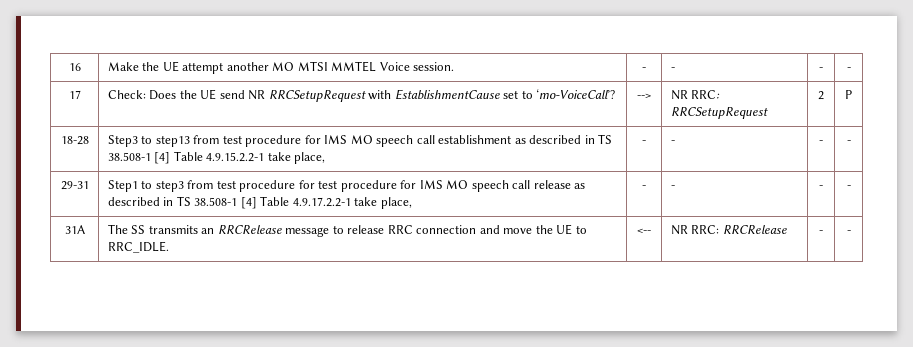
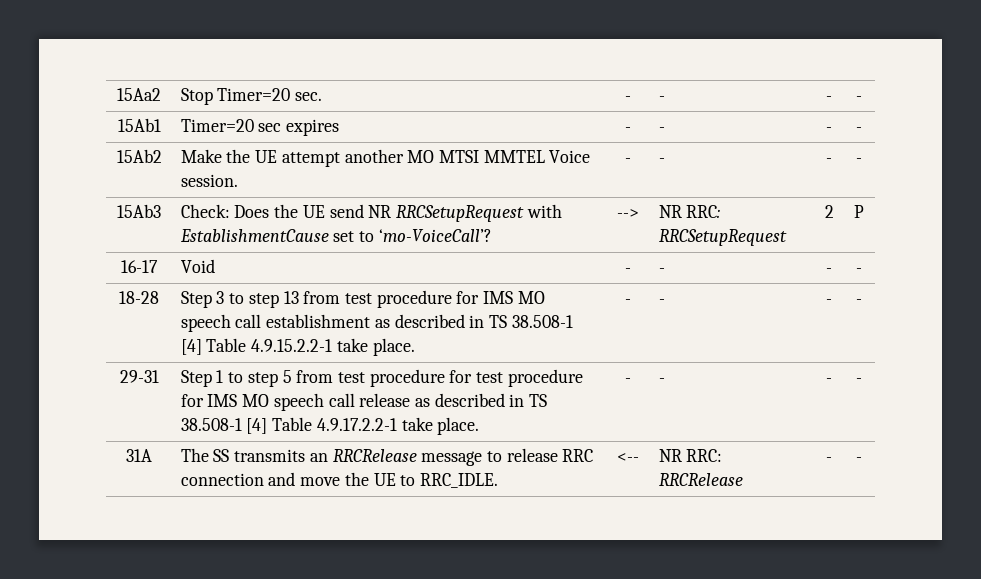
- 16 | Make the UE attempt another MO MTSI MMTEL Voice session. | - | - | - | -
+ 15Aa2 | Stop Timer=20 sec. | - | - | - | -
+ 15Ab1 | Timer=20 sec expires | - | - | - | -
+ 15Ab2 | Make the UE attempt another MO MTSI MMTEL Voice session. | - | - | - | -
- 17 | Check: Does the UE send NR RRCSetupRequest with EstablishmentCause set to ‘mo-VoiceCall’? | --> | NR RRC: RRCSetupRequest | 2 | P
+ 15Ab3 | Check: Does the UE send NR RRCSetupRequest with EstablishmentCause set to ‘mo-VoiceCall’? | --> | NR RRC: RRCSetupRequest | 2 | P
- 18-28 | Step3 to step13 from test procedure for IMS MO speech call establishment as described in TS 38.508-1 [4] Table 4.9.15.2.2-1 take place, | - | - | - | -
+ 16-17 | Void | - | - | - | -
+ 18-28 | Step 3 to step 13 from test procedure for IMS MO speech call establishment as described in TS 38.508-1 [4] Table 4.9.15.2.2-1 take place. | - | - | - | -
- 29-31 | Step1 to step3 from test procedure for test procedure for IMS MO speech call release as described in TS 38.508-1 [4] Table 4.9.17.2.2-1 take place, | - | - | - | -
+ 29-31 | Step 1 to step 5 from test procedure for test procedure for IMS MO speech call release as described in TS 38.508-1 [4] Table 4.9.17.2.2-1 take place. | - | - | - | -

